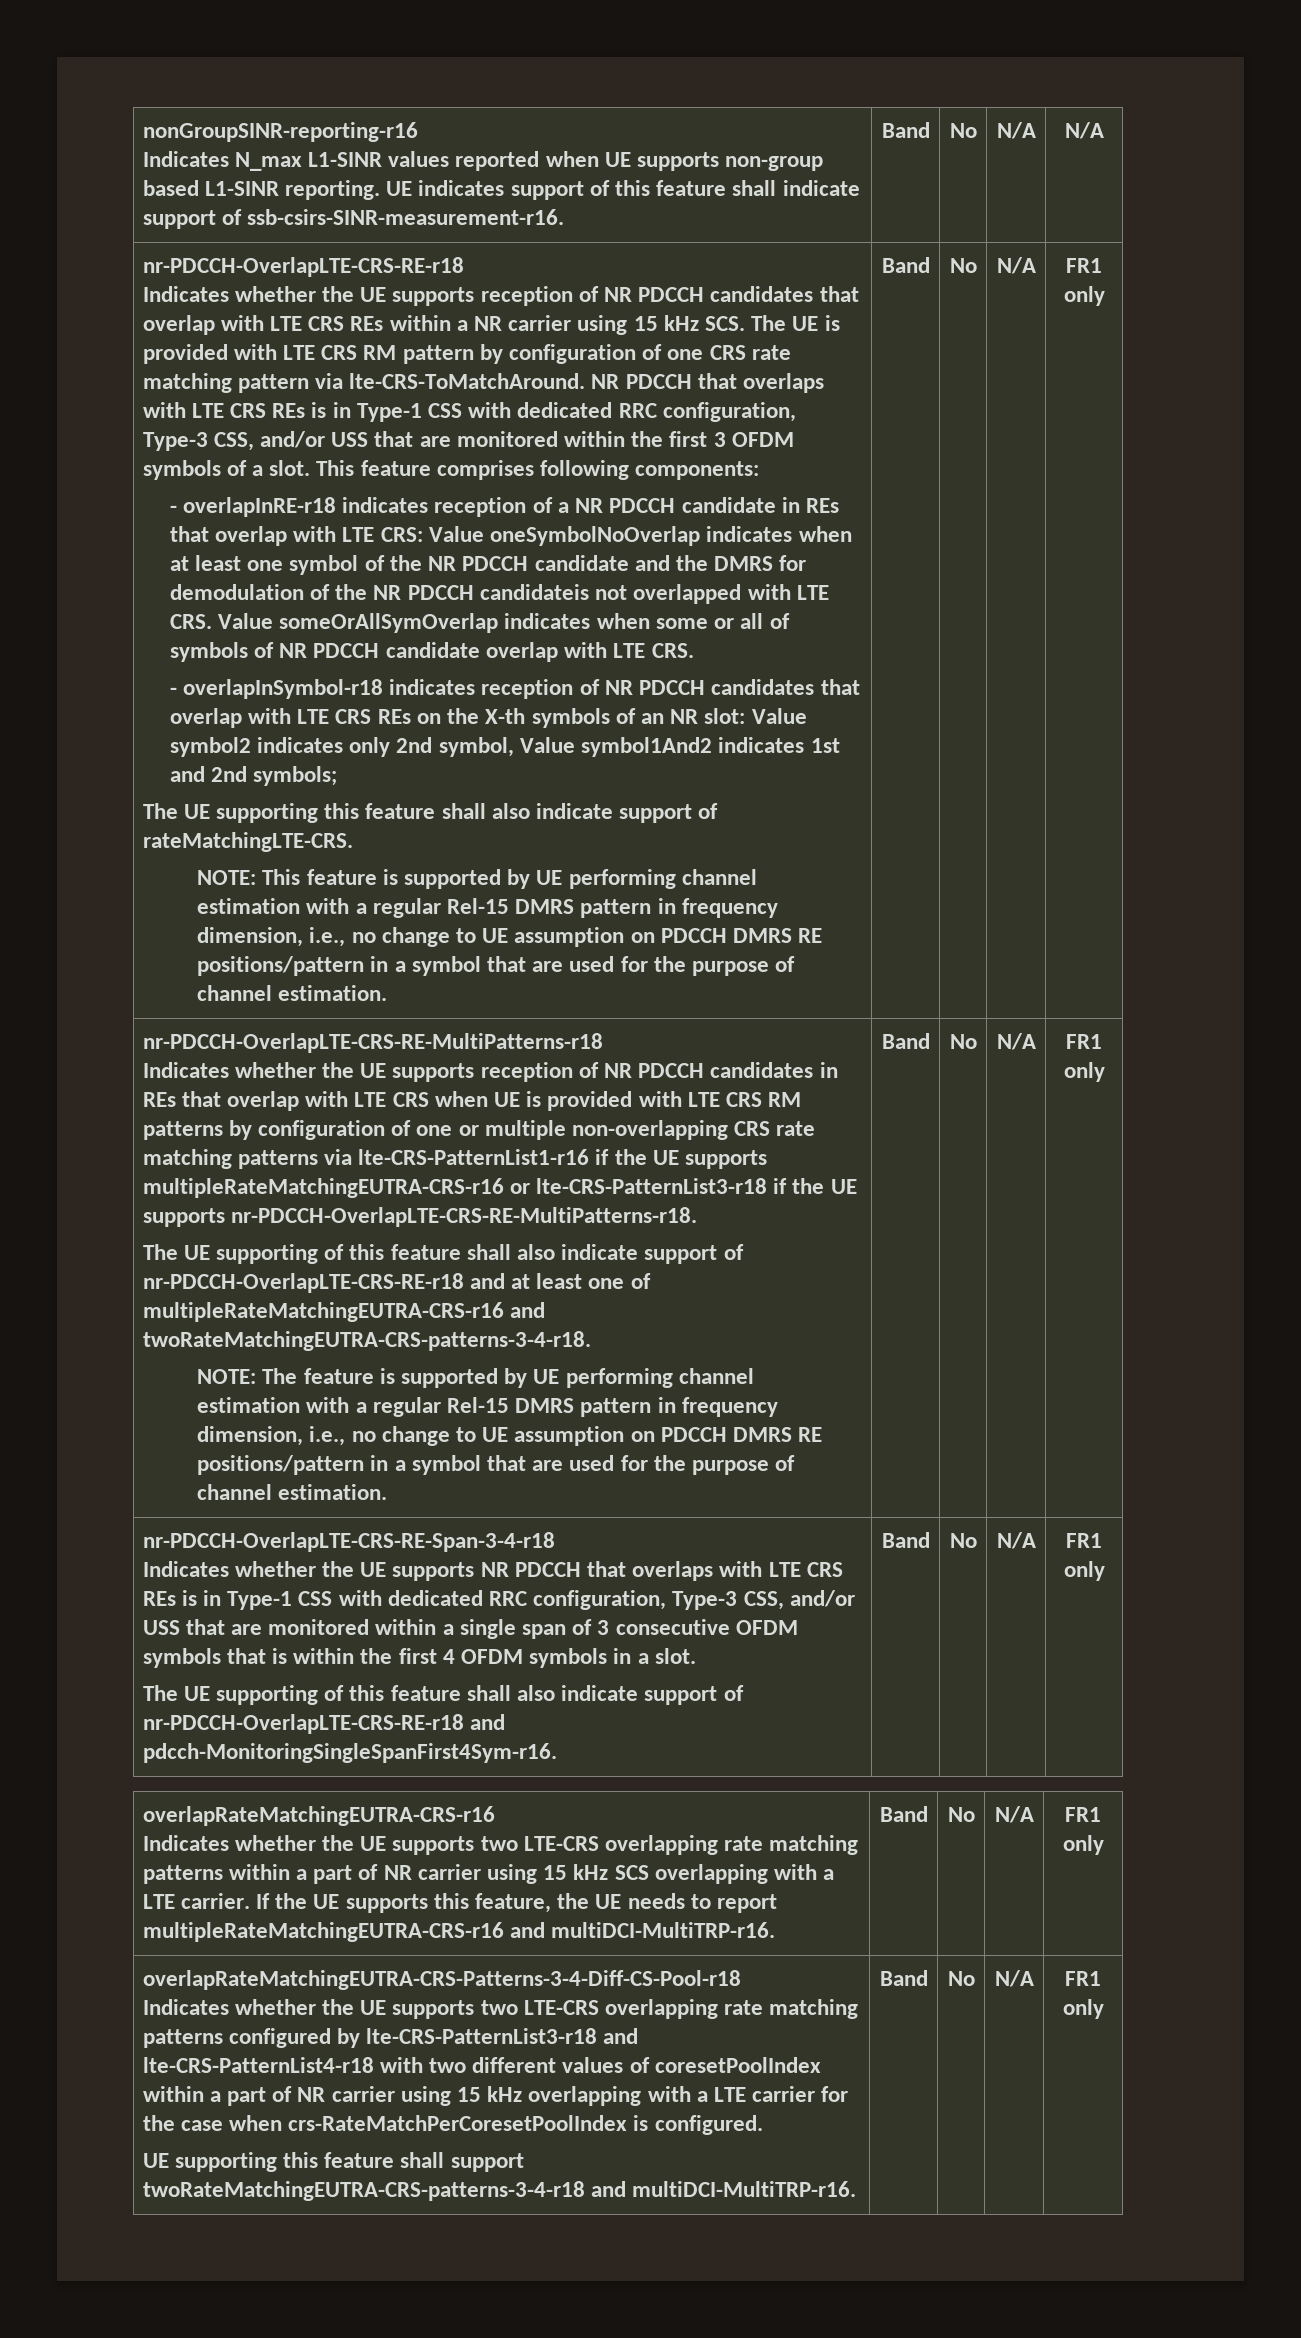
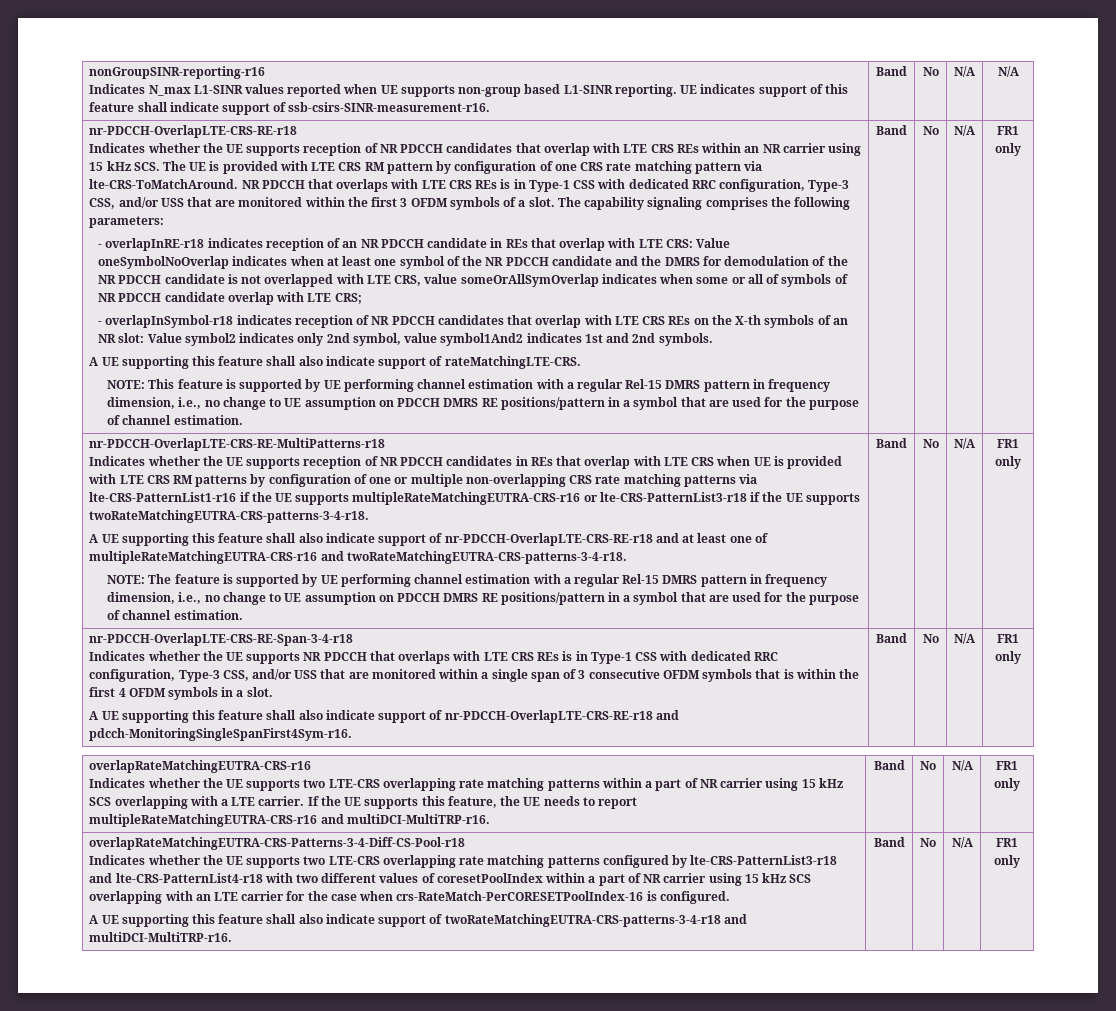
- Indicates whether the UE supports reception of NR PDCCH candidates that overlap with LTE CRS REs within a NR carrier using 15 kHz SCS. The UE is provided with LTE CRS RM pattern by configuration of one CRS rate matching pattern via lte-CRS-ToMatchAround.
+ Indicates whether the UE supports reception of NR PDCCH candidates that overlap with LTE CRS REs within an NR carrier using 15 kHz SCS. The UE is provided with LTE CRS RM pattern by configuration of one CRS rate matching pattern via lte-CRS-ToMatchAround.
- This feature comprises following components:
+ The capability signaling comprises the following parameters:
- - overlapInRE-r18 indicates reception of a NR PDCCH candidate in REs that overlap with LTE CRS: Value oneSymbolNoOverlap indicates when at least one symbol of the NR PDCCH candidate and the DMRS for demodulation of the NR PDCCH candidateis not overlapped with LTE CRS. Value someOrAllSymOverlap indicates when some or all of symbols of NR PDCCH candidate overlap with LTE CRS.
+ - overlapInRE-r18 indicates reception of an NR PDCCH candidate in REs that overlap with LTE CRS: Value oneSymbolNoOverlap indicates when at least one symbol of the NR PDCCH candidate and the DMRS for demodulation of the NR PDCCH candidate is not overlapped with LTE CRS, value someOrAllSymOverlap indicates when some or all of symbols of NR PDCCH candidate overlap with LTE CRS;
- - overlapInSymbol-r18 indicates reception of NR PDCCH candidates that overlap with LTE CRS REs on the X-th symbols of an NR slot: Value symbol2 indicates only 2nd symbol, Value symbol1And2 indicates 1st and 2nd symbols;
- The UE supporting this feature shall also indicate support of rateMatchingLTE-CRS.
+ - overlapInSymbol-r18 indicates reception of NR PDCCH candidates that overlap with LTE CRS REs on the X-th symbols of an NR slot: Value symbol2 indicates only 2nd symbol, value symbol1And2 indicates 1st and 2nd symbols.
+ A UE supporting this feature shall also indicate support of rateMatchingLTE-CRS.
- Indicates whether the UE supports reception of NR PDCCH candidates in REs that overlap with LTE CRS when UE is provided with LTE CRS RM patterns by configuration of one or multiple non-overlapping CRS rate matching patterns via lte-CRS-PatternList1-r16 if the UE supports multipleRateMatchingEUTRA-CRS-r16 or lte-CRS-PatternList3-r18 if the UE supports nr-PDCCH-OverlapLTE-CRS-RE-MultiPatterns-r18.
- The UE supporting of this feature shall also indicate support of nr-PDCCH-OverlapLTE-CRS-RE-r18 and at least one of multipleRateMatchingEUTRA-CRS-r16 and twoRateMatchingEUTRA-CRS-patterns-3-4-r18.
+ Indicates whether the UE supports reception of NR PDCCH candidates in REs that overlap with LTE CRS when UE is provided with LTE CRS RM patterns by configuration of one or multiple non-overlapping CRS rate matching patterns via lte-CRS-PatternList1-r16 if the UE supports multipleRateMatchingEUTRA-CRS-r16 or lte-CRS-PatternList3-r18 if the UE supports twoRateMatchingEUTRA-CRS-patterns-3-4-r18.
+ A UE supporting this feature shall also indicate support of nr-PDCCH-OverlapLTE-CRS-RE-r18 and at least one of multipleRateMatchingEUTRA-CRS-r16 and twoRateMatchingEUTRA-CRS-patterns-3-4-r18.
- The UE supporting of this feature shall also indicate support of nr-PDCCH-OverlapLTE-CRS-RE-r18 and pdcch-MonitoringSingleSpanFirst4Sym-r16.
+ A UE supporting this feature shall also indicate support of nr-PDCCH-OverlapLTE-CRS-RE-r18 and pdcch-MonitoringSingleSpanFirst4Sym-r16.
- Indicates whether the UE supports two LTE-CRS overlapping rate matching patterns configured by lte-CRS-PatternList3-r18 and lte-CRS-PatternList4-r18 with two different values of coresetPoolIndex within a part of NR carrier using 15 kHz overlapping with a LTE carrier for the case when crs-RateMatchPerCoresetPoolIndex is configured.
+ Indicates whether the UE supports two LTE-CRS overlapping rate matching patterns configured by lte-CRS-PatternList3-r18 and lte-CRS-PatternList4-r18 with two different values of coresetPoolIndex within a part of NR carrier using 15 kHz SCS overlapping with an LTE carrier for the case when crs-RateMatch-PerCORESETPoolIndex-16 is configured.
- UE supporting this feature shall support twoRateMatchingEUTRA-CRS-patterns-3-4-r18 and multiDCI-MultiTRP-r16.
+ A UE supporting this feature shall also indicate support of twoRateMatchingEUTRA-CRS-patterns-3-4-r18 and multiDCI-MultiTRP-r16.

